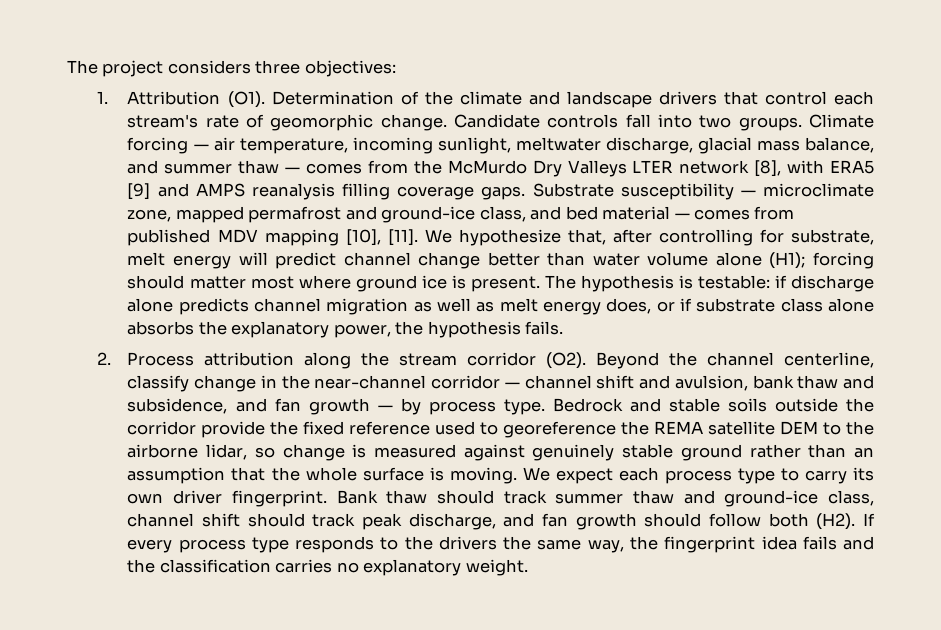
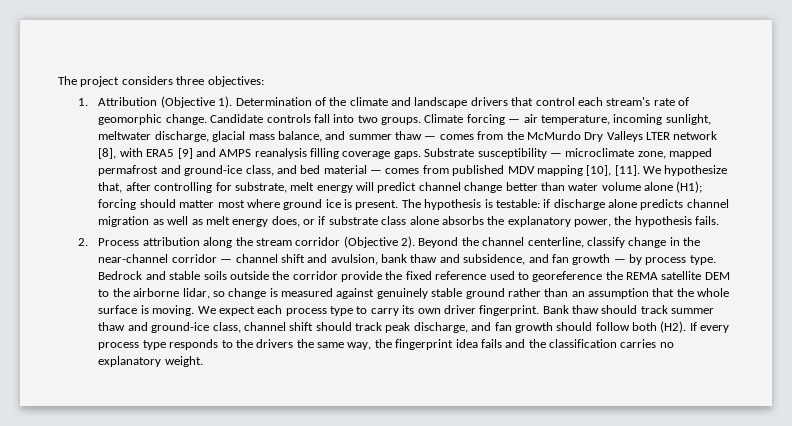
- 1. Attribution (O1). Determination of the climate and landscape drivers that control each stream's rate of geomorphic change.
+ 1. Attribution (Objective 1). Determination of the climate and landscape drivers that control each stream's rate of geomorphic change.
- 2. Process attribution along the stream corridor (O2). Beyond the channel centerline, classify change in the near-channel corridor — channel shift and avulsion, bank thaw and subsidence, and fan growth — by process type.
+ 2. Process attribution along the stream corridor (Objective 2). Beyond the channel centerline, classify change in the near-channel corridor — channel shift and avulsion, bank thaw and subsidence, and fan growth — by process type.

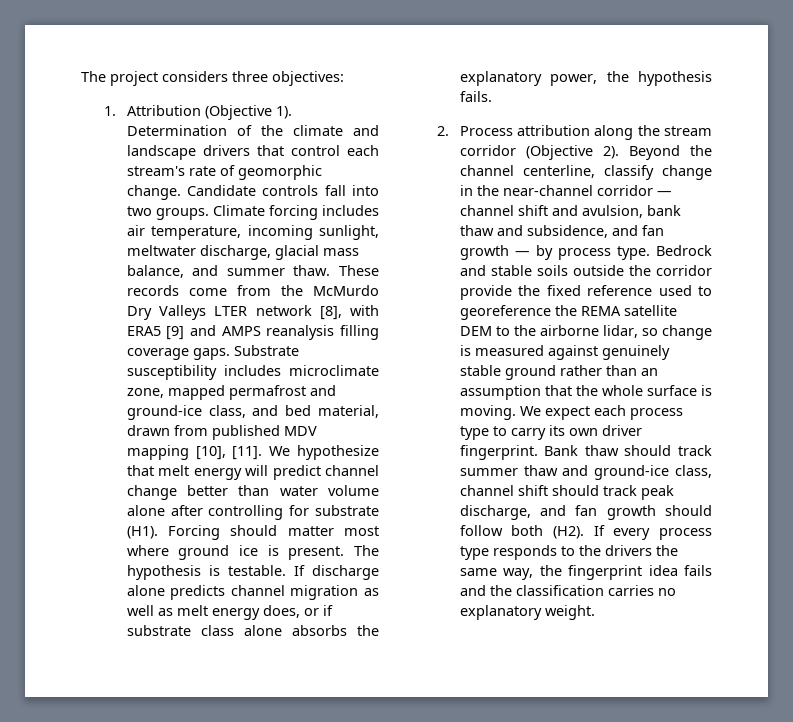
- Climate forcing — air temperature, incoming sunlight, meltwater discharge, glacial mass balance, and summer thaw — comes from the McMurdo Dry Valleys LTER network [8], with ERA5 [9] and AMPS reanalysis filling coverage gaps.
+ Climate forcing includes air temperature, incoming sunlight, meltwater discharge, glacial mass balance, and summer thaw. These records come from the McMurdo Dry Valleys LTER network [8], with ERA5 [9] and AMPS reanalysis filling coverage gaps.
- Substrate susceptibility — microclimate zone, mapped permafrost and ground-ice class, and bed material — comes from published MDV mapping [10], [11].
+ Substrate susceptibility includes microclimate zone, mapped permafrost and ground-ice class, and bed material, drawn from published MDV mapping [10], [11].
- We hypothesize that, after controlling for substrate, melt energy will predict channel change better than water volume alone (H1); forcing should matter most where ground ice is present.
+ We hypothesize that melt energy will predict channel change better than water volume alone after controlling for substrate (H1). Forcing should matter most where ground ice is present.
- The hypothesis is testable: if discharge alone predicts channel migration as well as melt energy does, or if substrate class alone absorbs the explanatory power, the hypothesis fails.
+ The hypothesis is testable. If discharge alone predicts channel migration as well as melt energy does, or if substrate class alone absorbs the explanatory power, the hypothesis fails.

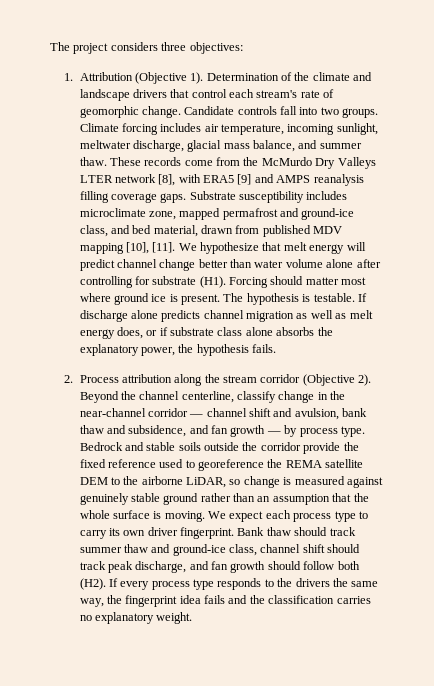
- Bedrock and stable soils outside the corridor provide the fixed reference used to georeference the REMA satellite DEM to the airborne lidar, so change is measured against genuinely stable ground rather than an assumption that the whole surface is moving.
+ Bedrock and stable soils outside the corridor provide the fixed reference used to georeference the REMA satellite DEM to the airborne LiDAR, so change is measured against genuinely stable ground rather than an assumption that the whole surface is moving.

